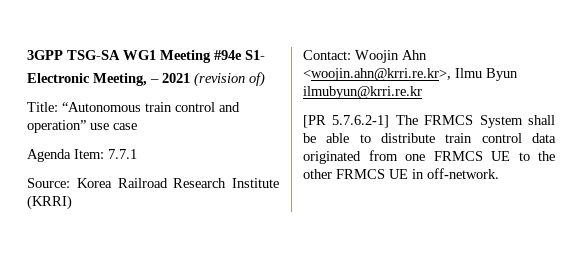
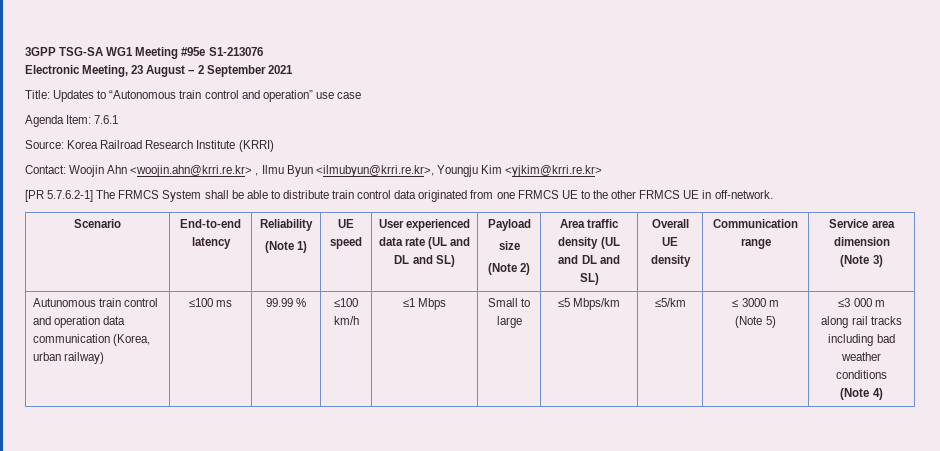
- 3GPP TSG-SA WG1 Meeting #94e S1-
+ 3GPP TSG-SA WG1 Meeting #95e S1-213076
- Electronic Meeting, – 2021 (revision of)
+ Electronic Meeting, 23 August – 2 September 2021
- Title: “Autonomous train control and operation” use case
+ Title: Updates to “Autonomous train control and operation” use case
- Agenda Item: 7.7.1
+ Agenda Item: 7.6.1
- Contact: Woojin Ahn <woojin.ahn@krri.re.kr>, Ilmu Byun ilmubyun@krri.re.kr
+ Contact: Woojin Ahn <woojin.ahn@krri.re.kr> , Ilmu Byun <ilmubyun@krri.re.kr>, Youngju Kim <yjkim@krri.re.kr>
+ Scenario | End-to-end latency | Reliability
+ (Note 1) | UE speed | User experienced data rate (UL and DL and SL) | Payload
+ size
+ (Note 2) | Area traffic density (UL and DL and SL) | Overall UE density | Communication range | Service area dimension
+ (Note 3)
+ Autunomous train control and operation data communication (Korea, urban railway) | ≤100 ms | 99.99 % | ≤100 km/h | ≤1 Mbps | Small to large | ≤5 Mbps/km | ≤5/km | ≤ 3000 m
+ (Note 5) | ≤3 000 m
+ along rail tracks including bad weather conditions
+ (Note 4)

